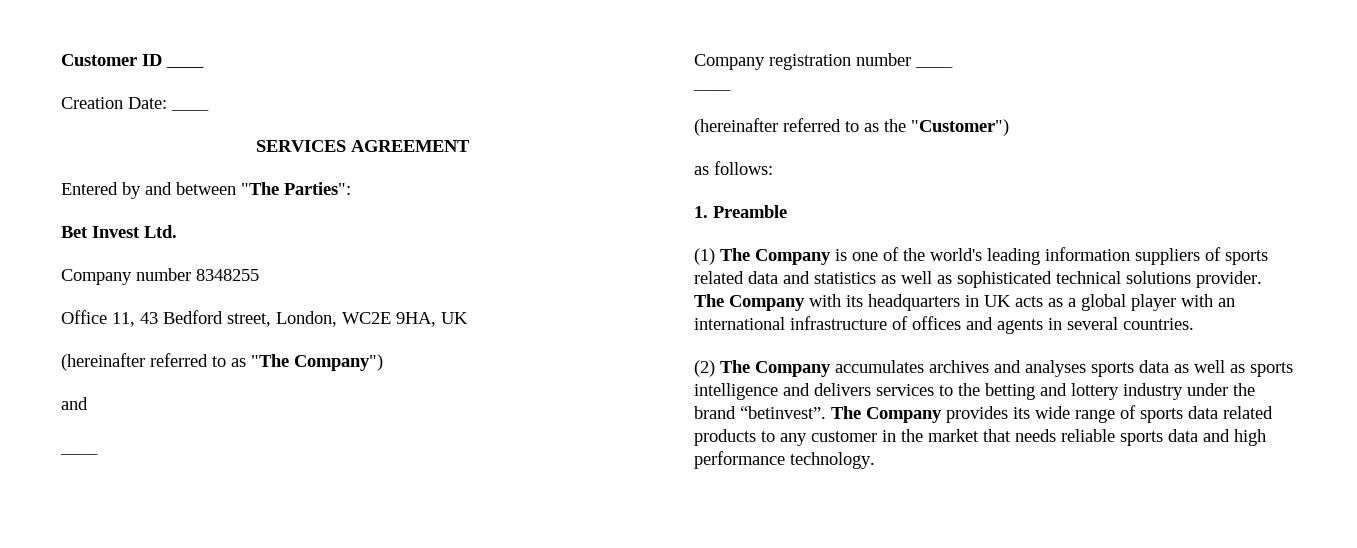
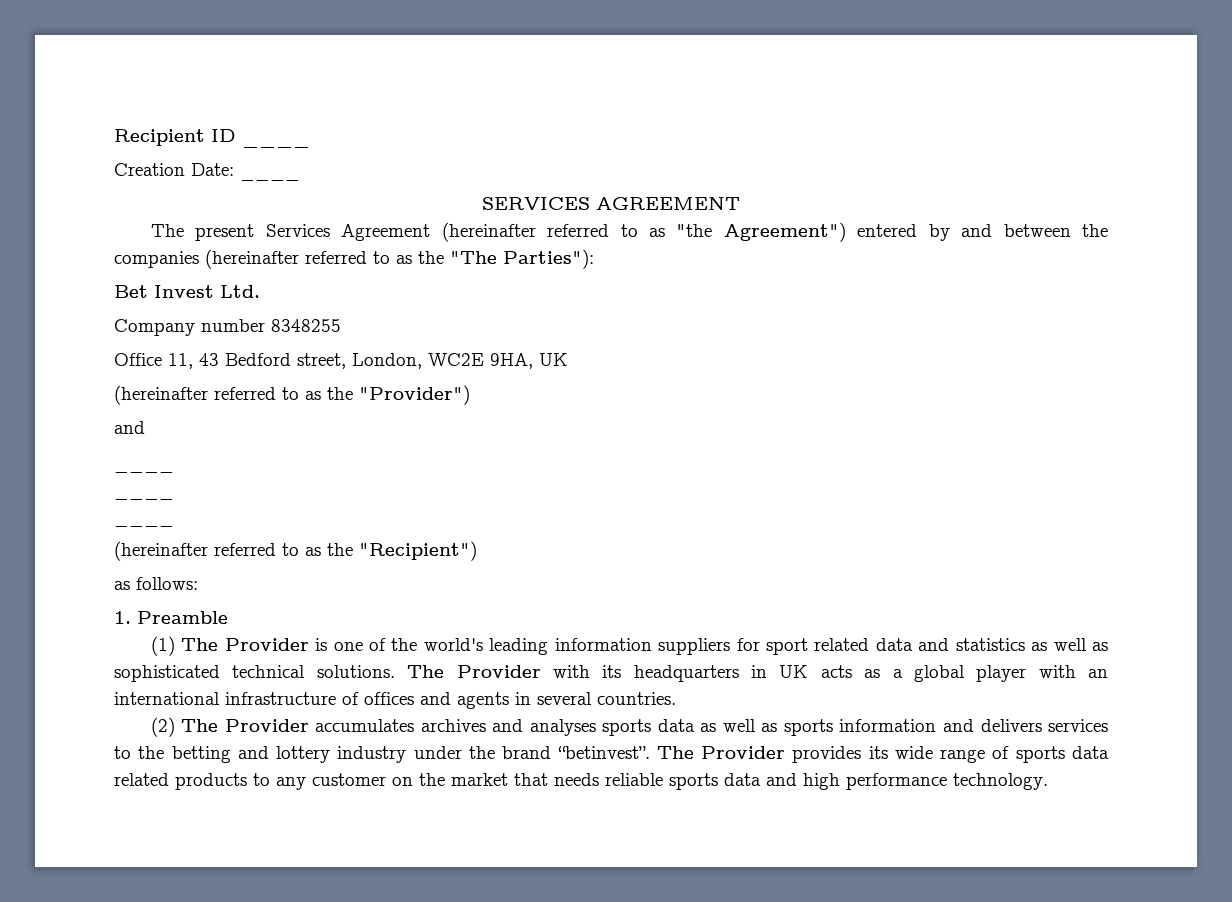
- Customer ID ____
+ Recipient ID ____
- Entered by and between "The Parties":
+ The present Services Agreement (hereinafter referred to as "the Agreement") entered by and between the companies (hereinafter referred to as the "The Parties"):
- (hereinafter referred to as "The Company")
+ (hereinafter referred to as the "Provider")
  and
  ____
- Company registration number ____
+ ____
- (hereinafter referred to as the "Customer")
+ (hereinafter referred to as the "Recipient")
- (1) The Company is one of the world's leading information suppliers of sports related data and statistics as well as sophisticated technical solutions provider. The Company with its headquarters in UK acts as a global player with an international infrastructure of offices and agents in several countries.
+ (1) The Provider is one of the world's leading information suppliers for sport related data and statistics as well as sophisticated technical solutions. The Provider with its headquarters in UK acts as a global player with an international infrastructure of offices and agents in several countries.
- (2) The Company accumulates archives and analyses sports data as well as sports intelligence and delivers services to the betting and lottery industry under the brand “betinvest”.
+ (2) The Provider accumulates archives and analyses sports data as well as sports information and delivers services to the betting and lottery industry under the brand “betinvest”.
- The Company provides its wide range of sports data related products to any customer in the market that needs reliable sports data and high performance technology.
+ The Provider provides its wide range of sports data related products to any customer on the market that needs reliable sports data and high performance technology.

